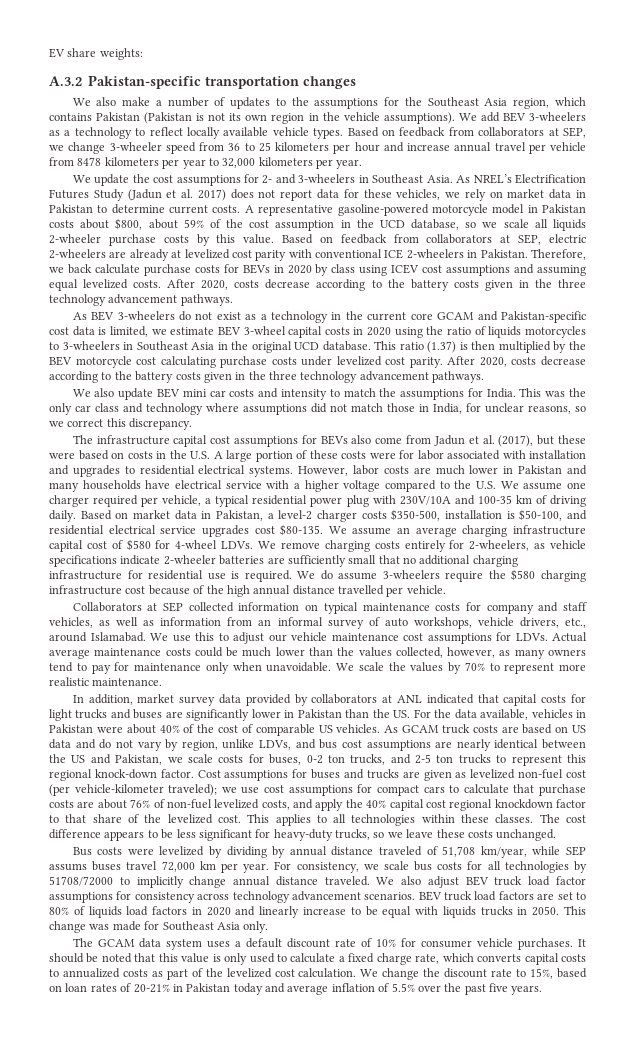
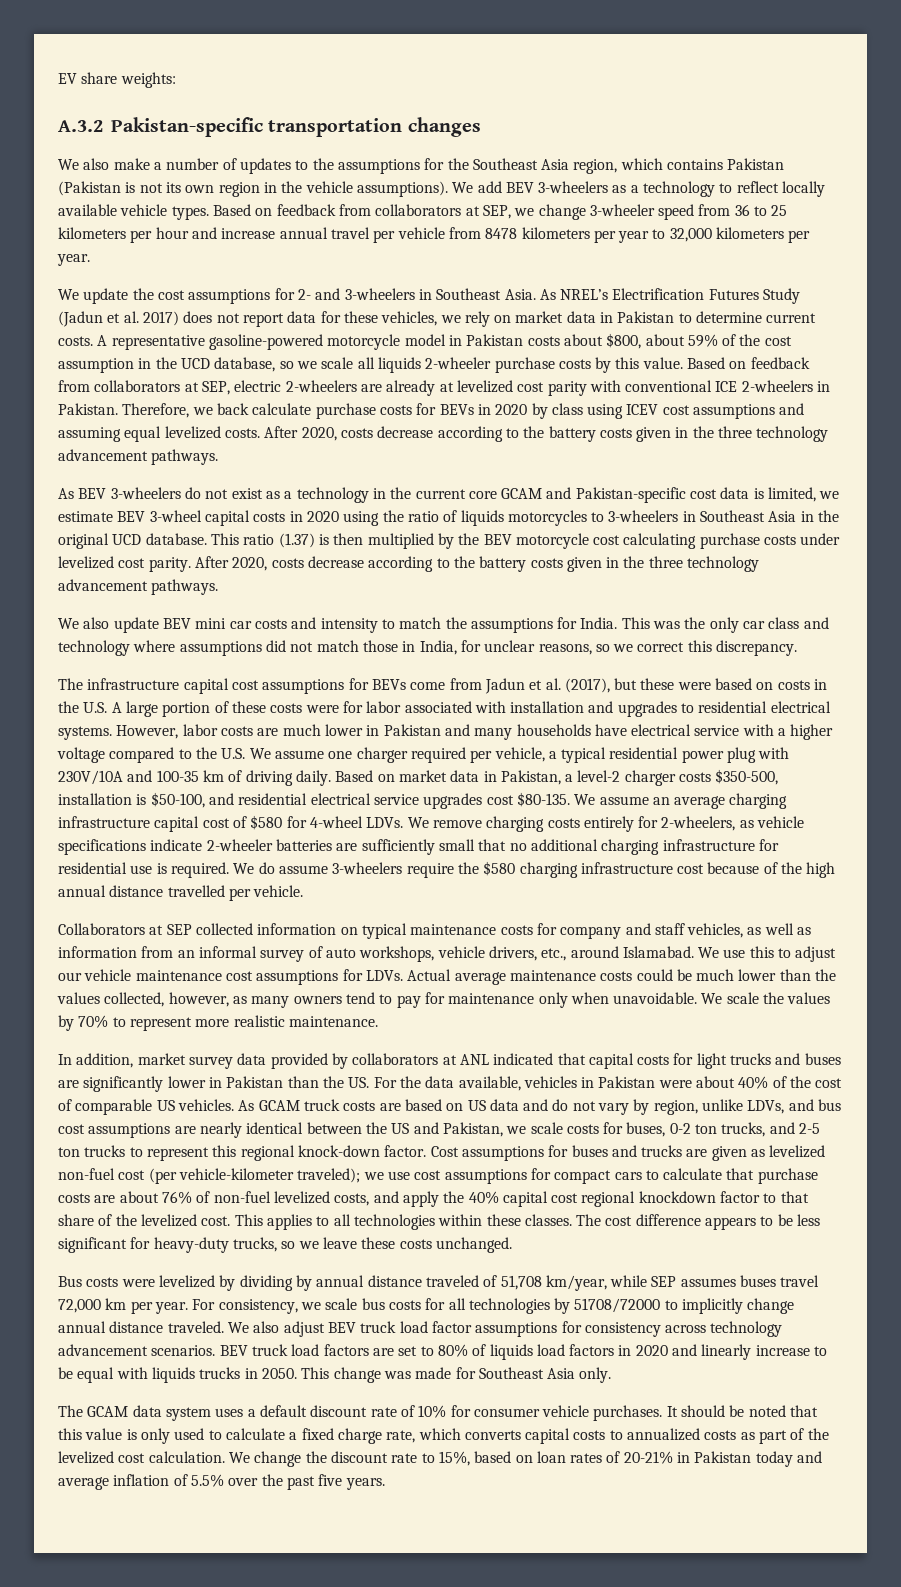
- The infrastructure capital cost assumptions for BEVs also come from Jadun et al. (2017), but these were based on costs in the U.S. A large portion of these costs were for labor associated with installation and upgrades to residential electrical systems.
+ The infrastructure capital cost assumptions for BEVs come from Jadun et al. (2017), but these were based on costs in the U.S. A large portion of these costs were for labor associated with installation and upgrades to residential electrical systems.
- Bus costs were levelized by dividing by annual distance traveled of 51,708 km/year, while SEP assums buses travel 72,000 km per year.
+ Bus costs were levelized by dividing by annual distance traveled of 51,708 km/year, while SEP assumes buses travel 72,000 km per year.

